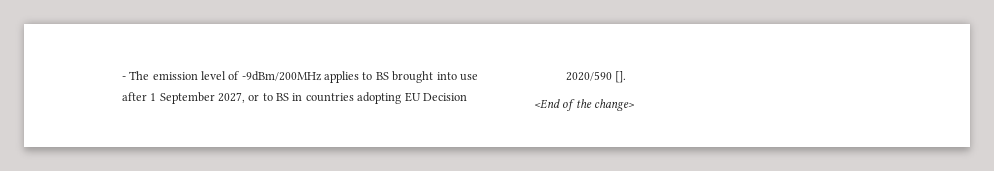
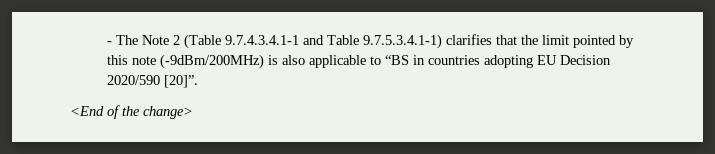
- - The emission level of -9dBm/200MHz applies to BS brought into use after 1 September 2027, or to BS in countries adopting EU Decision 2020/590 [].
+ - The Note 2 (Table 9.7.4.3.4.1-1 and Table 9.7.5.3.4.1-1) clarifies that the limit pointed by this note (-9dBm/200MHz) is also applicable to “BS in countries adopting EU Decision 2020/590 [20]”.

